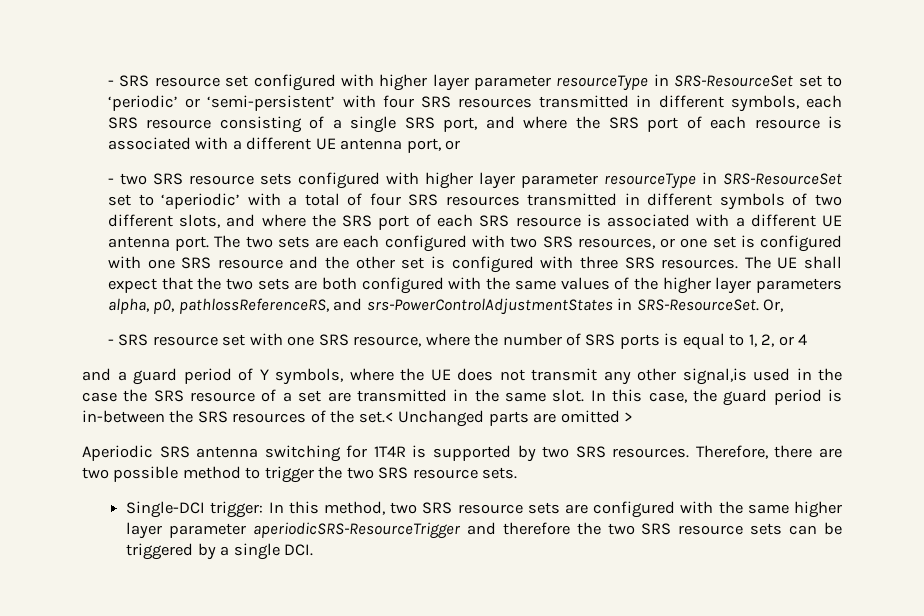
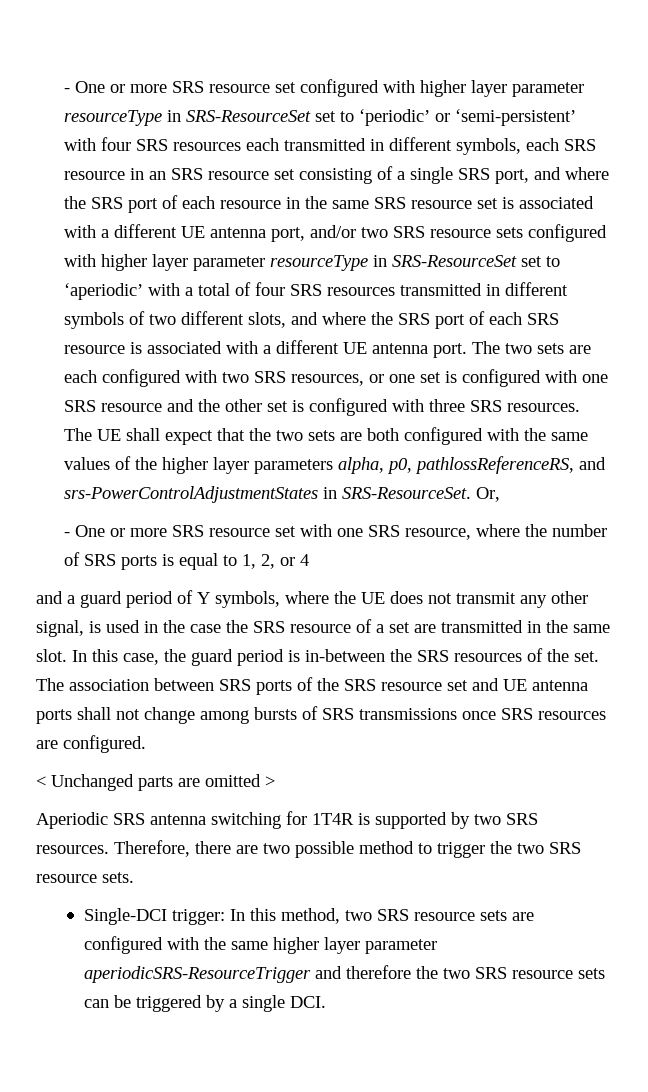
- - SRS resource set configured with higher layer parameter resourceType in SRS-ResourceSet set to ‘periodic’ or ‘semi-persistent’ with four SRS resources transmitted in different symbols, each SRS resource consisting of a single SRS port, and where the SRS port of each resource is associated with a different UE antenna port, or
- - two SRS resource sets configured with higher layer parameter resourceType in SRS-ResourceSet set to ‘aperiodic’ with a total of four SRS resources transmitted in different symbols of two different slots, and where the SRS port of each SRS resource is associated with a different UE antenna port.
+ - One or more SRS resource set configured with higher layer parameter resourceType in SRS-ResourceSet set to ‘periodic’ or ‘semi-persistent’ with four SRS resources each transmitted in different symbols, each SRS resource in an SRS resource set consisting of a single SRS port, and where the SRS port of each resource in the same SRS resource set is associated with a different UE antenna port, and/or two SRS resource sets configured with higher layer parameter resourceType in SRS-ResourceSet set to ‘aperiodic’ with a total of four SRS resources transmitted in different symbols of two different slots, and where the SRS port of each SRS resource is associated with a different UE antenna port.
- - SRS resource set with one SRS resource, where the number of SRS ports is equal to 1, 2, or 4
+ - One or more SRS resource set with one SRS resource, where the number of SRS ports is equal to 1, 2, or 4
- and a guard period of Y symbols, where the UE does not transmit any other signal,is used in the case the SRS resource of a set are transmitted in the same slot.
+ and a guard period of Y symbols, where the UE does not transmit any other signal, is used in the case the SRS resource of a set are transmitted in the same slot.
- In this case, the guard period is in-between the SRS resources of the set.< Unchanged parts are omitted >
+ In this case, the guard period is in-between the SRS resources of the set. The association between SRS ports of the SRS resource set and UE antenna ports shall not change among bursts of SRS transmissions once SRS resources are configured.
+ < Unchanged parts are omitted >

